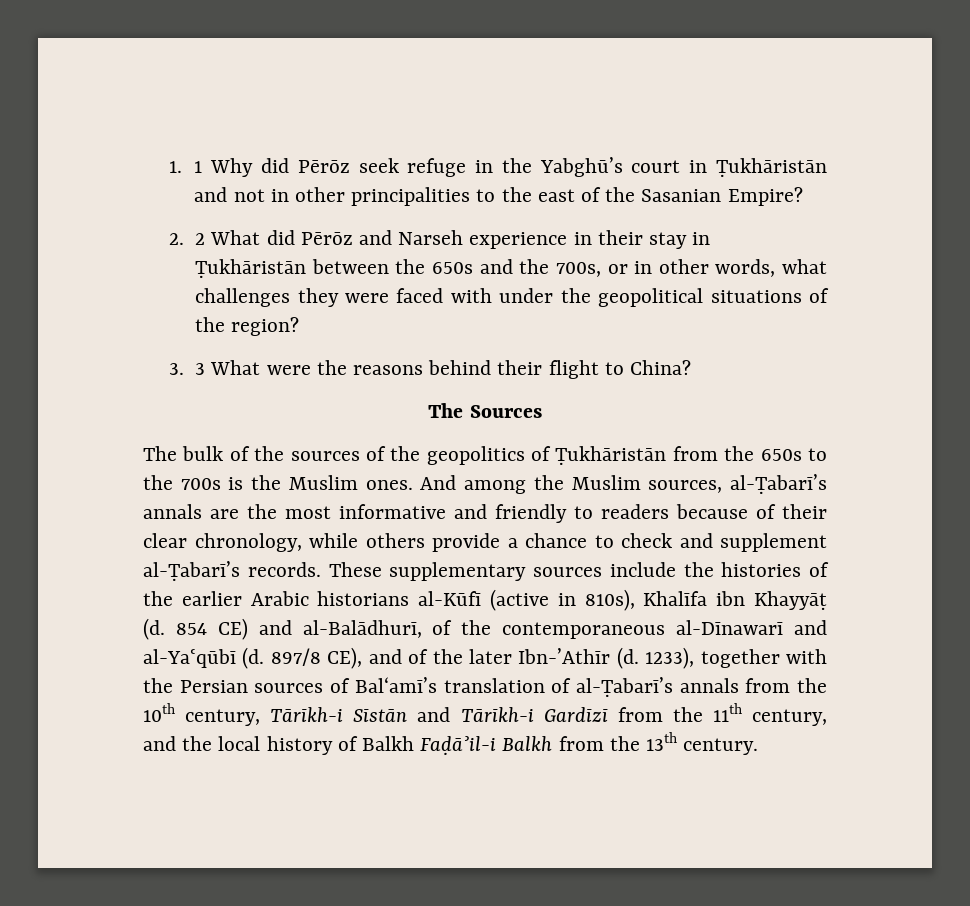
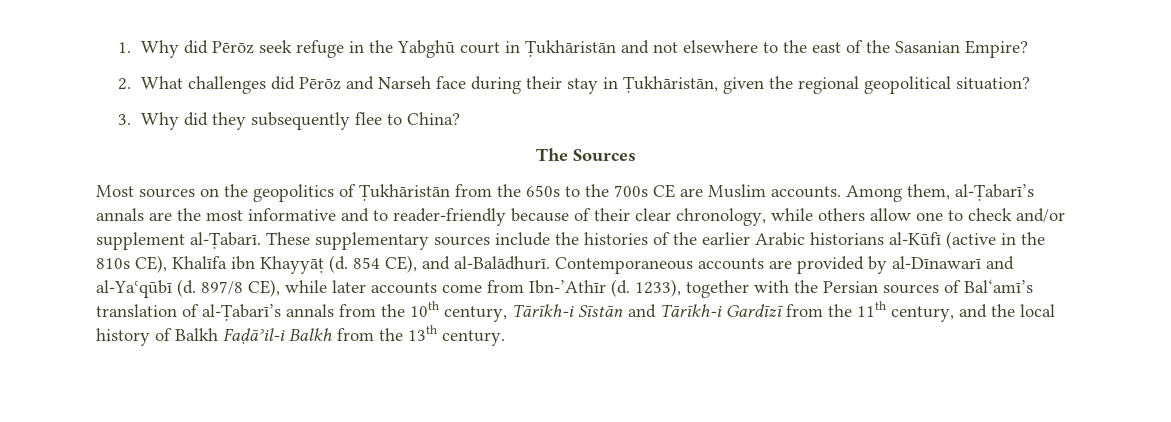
- 1. 1 Why did Pērōz seek refuge in the Yabghū’s court in Ṭukhāristān and not in other principalities to the east of the Sasanian Empire?
+ 1. Why did Pērōz seek refuge in the Yabghū court in Ṭukhāristān and not elsewhere to the east of the Sasanian Empire?
- 2. 2 What did Pērōz and Narseh experience in their stay in Ṭukhāristān between the 650s and the 700s, or in other words, what challenges they were faced with under the geopolitical situations of the region?
- 3. 3 What were the reasons behind their flight to China?
+ 2. What challenges did Pērōz and Narseh face during their stay in Ṭukhāristān, given the regional geopolitical situation?
+ 3. Why did they subsequently flee to China?
  The Sources
- The bulk of the sources of the geopolitics of Ṭukhāristān from the 650s to the 700s is the Muslim ones. And among the Muslim sources, al-Ṭabarī’s annals are the most informative and friendly to readers because of their clear chronology, while others provide a chance to check and supplement al-Ṭabarī’s records.
+ Most sources on the geopolitics of Ṭukhāristān from the 650s to the 700s CE are Muslim accounts. Among them, al-Ṭabarī’s annals are the most informative and to reader-friendly because of their clear chronology, while others allow one to check and/or supplement al-Ṭabarī.
- These supplementary sources include the histories of the earlier Arabic historians al-Kūfī (active in 810s), Khalīfa ibn Khayyāṭ (d.
+ These supplementary sources include the histories of the earlier Arabic historians al-Kūfī (active in the 810s CE), Khalīfa ibn Khayyāṭ (d.
- 854 CE) and al-Balādhurī, of the contemporaneous al-Dīnawarī and al-Yaʿqūbī (d.
+ 854 CE), and al-Balādhurī. Contemporaneous accounts are provided by al-Dīnawarī and al-Yaʿqūbī (d.
- 897/8 CE), and of the later Ibn-’Athīr (d.
+ 897/8 CE), while later accounts come from Ibn-’Athīr (d.

